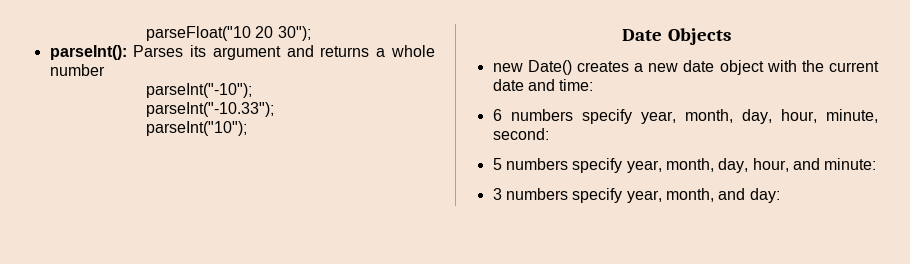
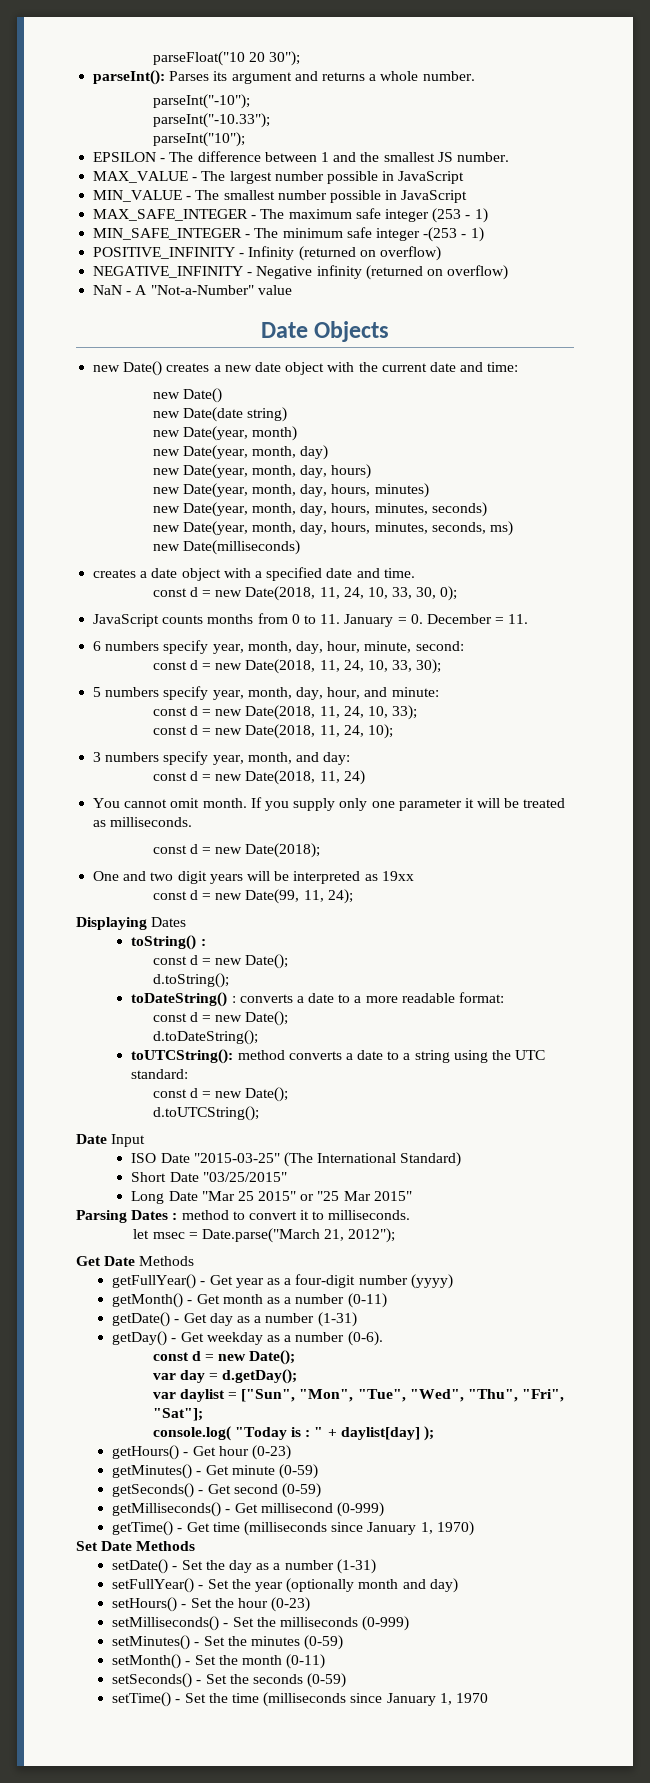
- parseInt(): Parses its argument and returns a whole number
+ parseInt(): Parses its argument and returns a whole number.
+ EPSILON - The difference between 1 and the smallest JS number.
+ MAX_VALUE - The largest number possible in JavaScript
+ MIN_VALUE - The smallest number possible in JavaScript
+ MAX_SAFE_INTEGER - The maximum safe integer (253 - 1)
+ MIN_SAFE_INTEGER - The minimum safe integer -(253 - 1)
+ POSITIVE_INFINITY - Infinity (returned on overflow)
+ NEGATIVE_INFINITY - Negative infinity (returned on overflow)
+ NaN - A "Not-a-Number" value
  new Date() creates a new date object with the current date and time:
+ new Date()
+ new Date(date string)
+ new Date(year, month)
+ new Date(year, month, day)
+ new Date(year, month, day, hours)
+ new Date(year, month, day, hours, minutes)
+ new Date(year, month, day, hours, minutes, seconds)
+ new Date(year, month, day, hours, minutes, seconds, ms)
+ new Date(milliseconds)
+ creates a date object with a specified date and time.
+ const d = new Date(2018, 11, 24, 10, 33, 30, 0);
+ JavaScript counts months from 0 to 11. January = 0. December = 11.
+ const d = new Date(2018, 11, 24, 10, 33, 30);
+ const d = new Date(2018, 11, 24, 10, 33);
+ const d = new Date(2018, 11, 24, 10);
+ const d = new Date(2018, 11, 24)
+ You cannot omit month. If you supply only one parameter it will be treated as milliseconds.
+ const d = new Date(2018);
+ One and two digit years will be interpreted as 19xx
+ const d = new Date(99, 11, 24);
+ Displaying Dates
+ toString() :
+ const d = new Date();
+ d.toString();
+ toDateString() : converts a date to a more readable format:
+ const d = new Date();
+ d.toDateString();
+ toUTCString(): method converts a date to a string using the UTC standard:
+ const d = new Date();
+ d.toUTCString();
+ Date Input
+ ISO Date "2015-03-25" (The International Standard)
+ Short Date "03/25/2015"
+ Long Date "Mar 25 2015" or "25 Mar 2015"
+ Parsing Dates : method to convert it to milliseconds.
+ let msec = Date.parse("March 21, 2012");
+ Get Date Methods
+ getFullYear() - Get year as a four-digit number (yyyy)
+ getMonth() - Get month as a number (0-11)
+ getDate() - Get day as a number (1-31)
+ getDay() - Get weekday as a number (0-6).
+ const d = new Date();
+ var day = d.getDay();
+ var daylist = ["Sun", "Mon", "Tue", "Wed", "Thu", "Fri", "Sat"];
+ console.log( "Today is : " + daylist[day] );
+ getHours() - Get hour (0-23)
+ getMinutes() - Get minute (0-59)
+ getSeconds() - Get second (0-59)
+ getMilliseconds() - Get millisecond (0-999)
+ getTime() - Get time (milliseconds since January 1, 1970)
+ Set Date Methods
+ setDate() - Set the day as a number (1-31)
+ setFullYear() - Set the year (optionally month and day)
+ setHours() - Set the hour (0-23)
+ setMilliseconds() - Set the milliseconds (0-999)
+ setMinutes() - Set the minutes (0-59)
+ setMonth() - Set the month (0-11)
+ setSeconds() - Set the seconds (0-59)
+ setTime() - Set the time (milliseconds since January 1, 1970

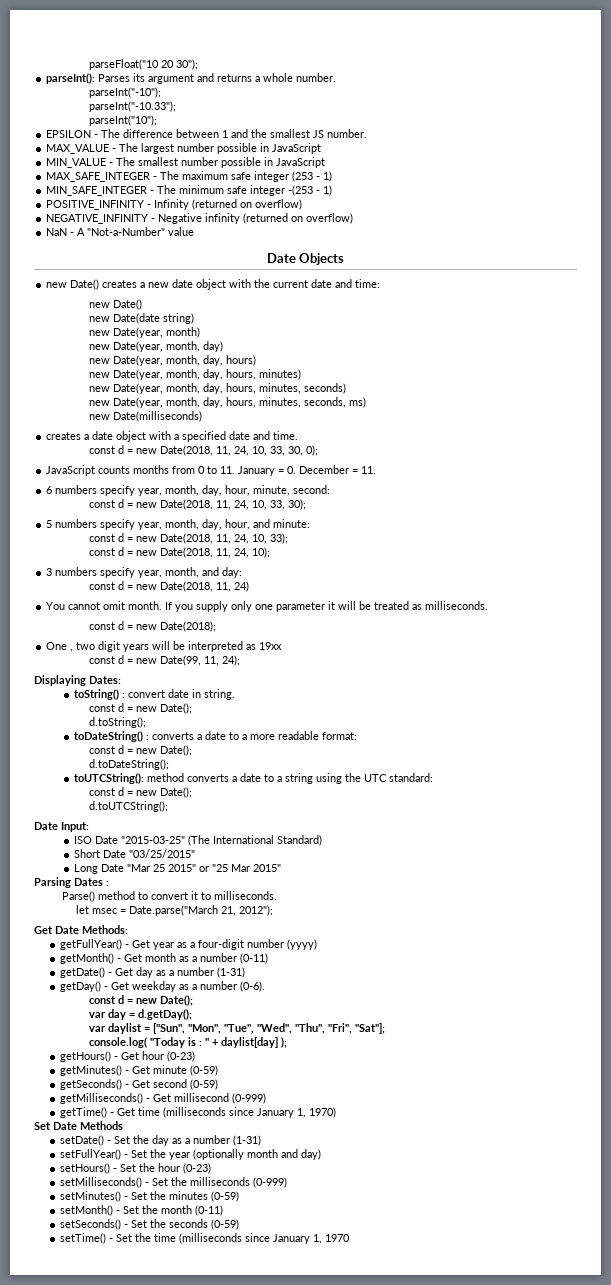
- One and two digit years will be interpreted as 19xx
+ One , two digit years will be interpreted as 19xx
- Displaying Dates
+ Displaying Dates:
- toString() :
+ toString() : convert date in string.
- Date Input
+ Date Input:
- Parsing Dates : method to convert it to milliseconds.
+ Parsing Dates :
+ Parse() method to convert it to milliseconds.
- Get Date Methods
+ Get Date Methods:

